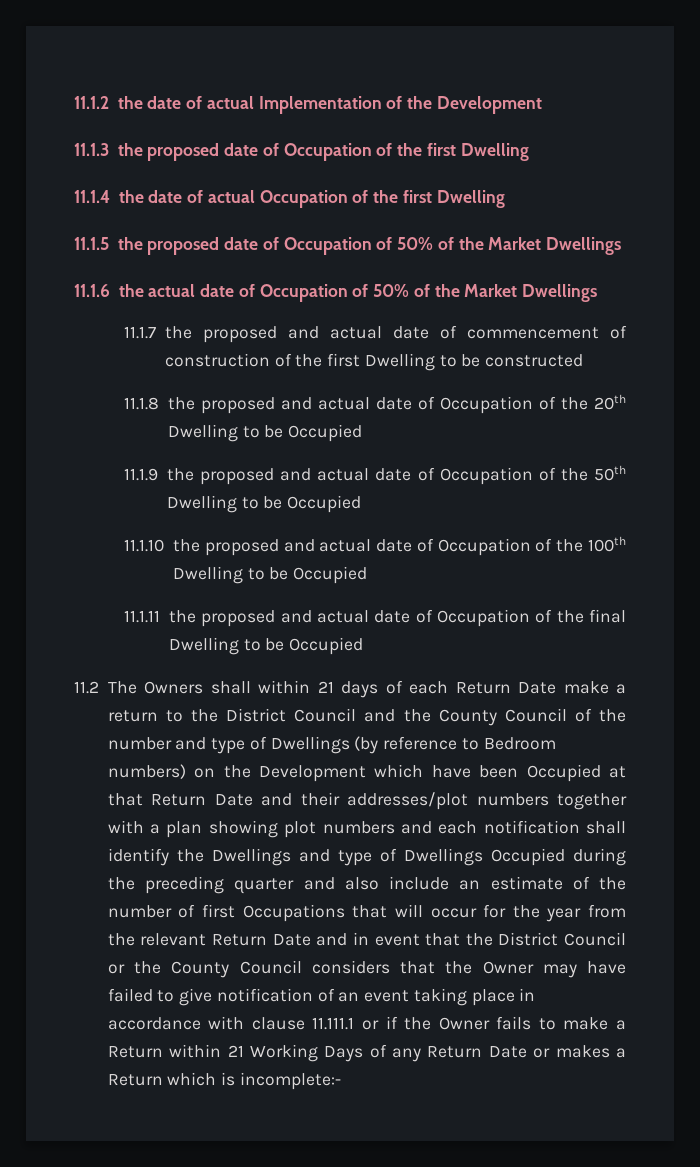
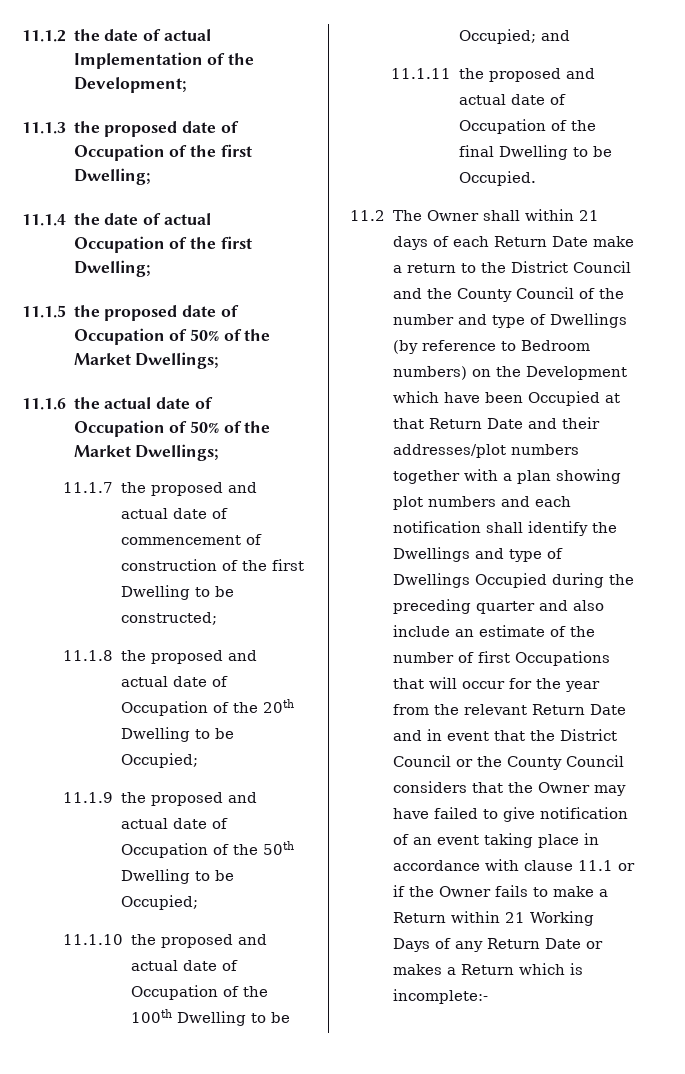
- 11.1.2 the date of actual Implementation of the Development
+ 11.1.2 the date of actual Implementation of the Development;
- 11.1.3 the proposed date of Occupation of the first Dwelling
+ 11.1.3 the proposed date of Occupation of the first Dwelling;
- 11.1.4 the date of actual Occupation of the first Dwelling
+ 11.1.4 the date of actual Occupation of the first Dwelling;
- 11.1.5 the proposed date of Occupation of 50% of the Market Dwellings
+ 11.1.5 the proposed date of Occupation of 50% of the Market Dwellings;
- 11.1.6 the actual date of Occupation of 50% of the Market Dwellings
+ 11.1.6 the actual date of Occupation of 50% of the Market Dwellings;
- 11.1.7 the proposed and actual date of commencement of construction of the first Dwelling to be constructed
+ 11.1.7 the proposed and actual date of commencement of construction of the first Dwelling to be constructed;
- 11.1.8 the proposed and actual date of Occupation of the 20th Dwelling to be Occupied
+ 11.1.8 the proposed and actual date of Occupation of the 20th Dwelling to be Occupied;
- 11.1.9 the proposed and actual date of Occupation of the 50th Dwelling to be Occupied
+ 11.1.9 the proposed and actual date of Occupation of the 50th Dwelling to be Occupied;
- 11.1.10 the proposed and actual date of Occupation of the 100th Dwelling to be Occupied
+ 11.1.10 the proposed and actual date of Occupation of the 100th Dwelling to be Occupied; and
- 11.1.11 the proposed and actual date of Occupation of the final Dwelling to be Occupied
+ 11.1.11 the proposed and actual date of Occupation of the final Dwelling to be Occupied.
- 11.2 The Owners shall within 21 days of each Return Date make a return to the District Council and the County Council of the number and type of Dwellings (by reference to Bedroom numbers) on the Development which have been Occupied at that Return Date and their addresses/plot numbers together with a plan showing plot numbers and each notification shall identify the Dwellings and type of Dwellings Occupied during the preceding quarter and also include an estimate of the number of first Occupations that will occur for the year from the relevant Return Date and in event that the District Council or the County Council considers that the Owner may have failed to give notification of an event taking place in accordance with clause 11.111.1 or if the Owner fails to make a Return within 21 Working Days of any Return Date or makes a Return which is incomplete:-
+ 11.2 The Owner shall within 21 days of each Return Date make a return to the District Council and the County Council of the number and type of Dwellings (by reference to Bedroom numbers) on the Development which have been Occupied at that Return Date and their addresses/plot numbers together with a plan showing plot numbers and each notification shall identify the Dwellings and type of Dwellings Occupied during the preceding quarter and also include an estimate of the number of first Occupations that will occur for the year from the relevant Return Date and in event that the District Council or the County Council considers that the Owner may have failed to give notification of an event taking place in accordance with clause 11.1 or if the Owner fails to make a Return within 21 Working Days of any Return Date or makes a Return which is incomplete:-

